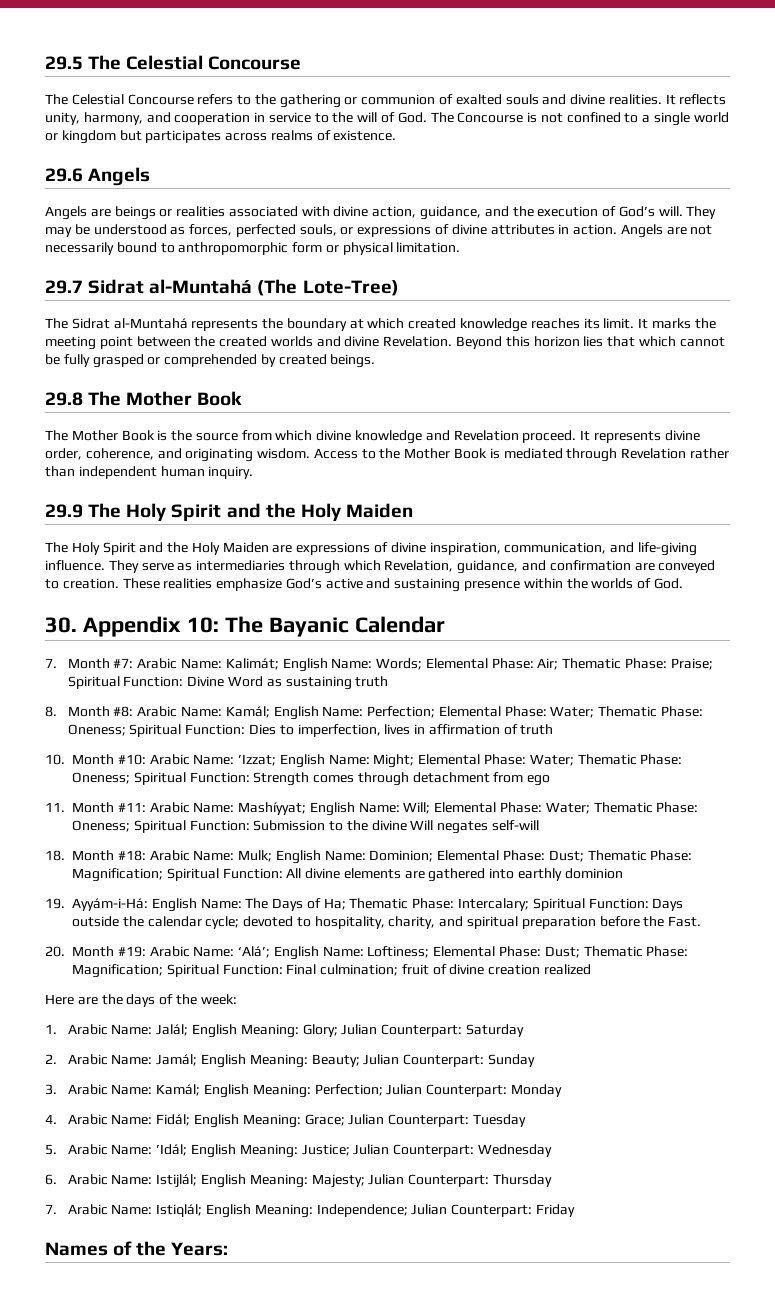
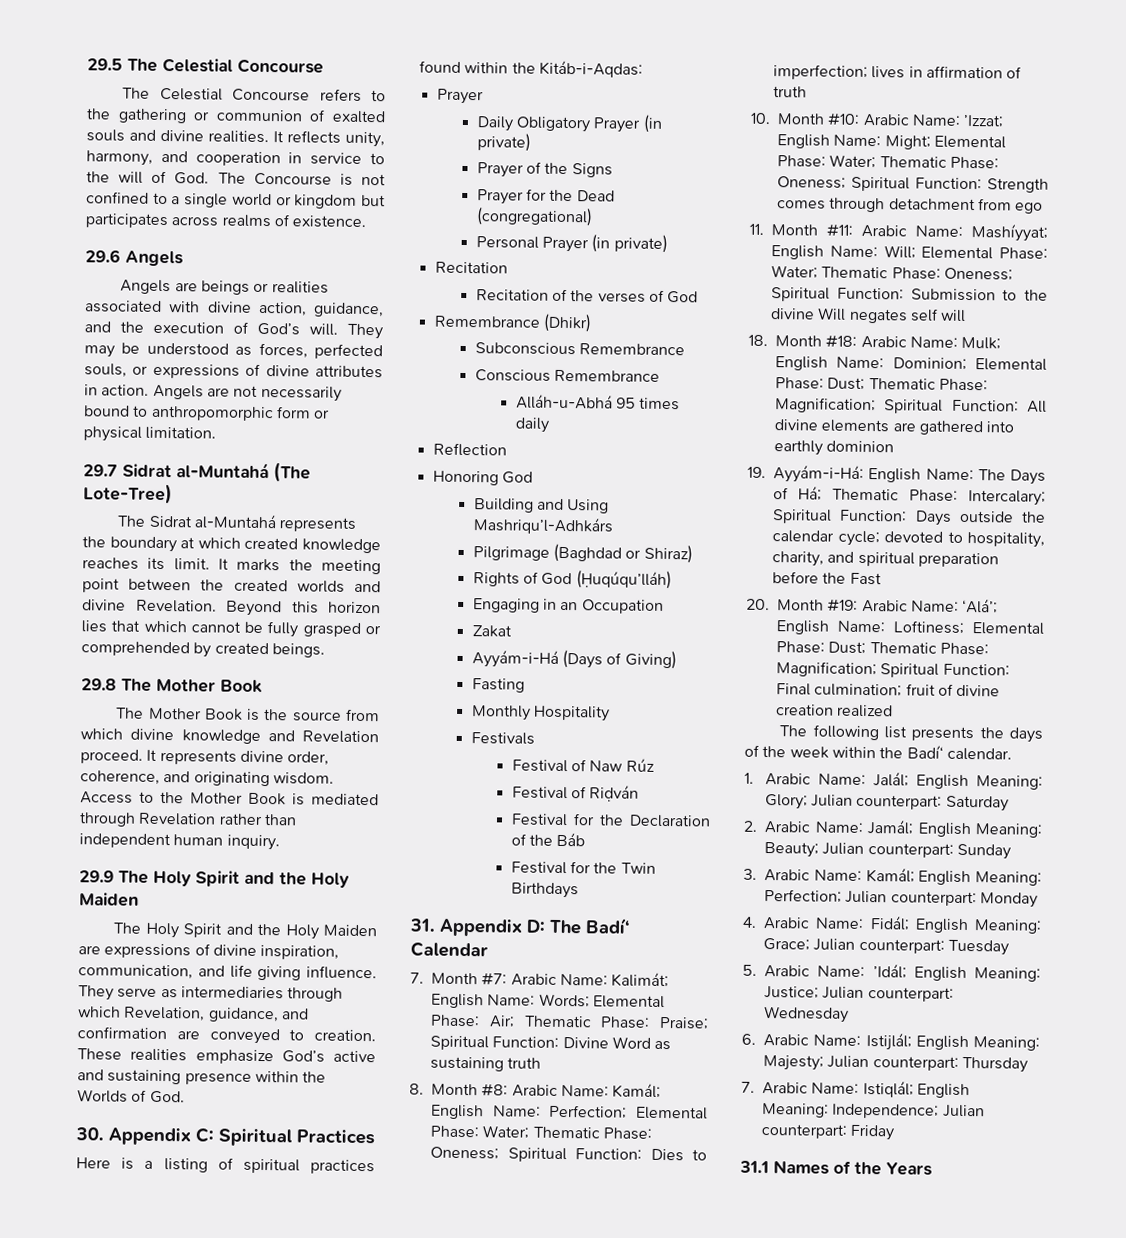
- The Holy Spirit and the Holy Maiden are expressions of divine inspiration, communication, and life-giving influence.
+ The Holy Spirit and the Holy Maiden are expressions of divine inspiration, communication, and life giving influence.
- These realities emphasize God’s active and sustaining presence within the worlds of God.
+ These realities emphasize God’s active and sustaining presence within the Worlds of God.
- 30. Appendix 10: The Bayanic Calendar
+ 30. Appendix C: Spiritual Practices
+ Here is a listing of spiritual practices found within the Kitáb-i-Aqdas:
+ Prayer
+ Daily Obligatory Prayer (in private)
+ Prayer of the Signs
+ Prayer for the Dead (congregational)
+ Personal Prayer (in private)
+ Recitation
+ Recitation of the verses of God
+ Remembrance (Dhikr)
+ Subconscious Remembrance
+ Conscious Remembrance
+ Alláh-u-Abhá 95 times daily
+ Reflection
+ Honoring God
+ Building and Using Mashriqu’l-Adhkárs
+ Pilgrimage (Baghdad or Shiraz)
+ Rights of God (Ḥuqúqu’lláh)
+ Engaging in an Occupation
+ Zakat
+ Ayyám-i-Há (Days of Giving)
+ Fasting
+ Monthly Hospitality
+ Festivals
+ Festival of Naw Rúz
+ Festival of Riḍván
+ Festival for the Declaration of the Báb
+ Festival for the Twin Birthdays
+ 31. Appendix D: The Badí‘ Calendar
- 8. Month #8: Arabic Name: Kamál; English Name: Perfection; Elemental Phase: Water; Thematic Phase: Oneness; Spiritual Function: Dies to imperfection, lives in affirmation of truth
+ 8. Month #8: Arabic Name: Kamál; English Name: Perfection; Elemental Phase: Water; Thematic Phase: Oneness; Spiritual Function: Dies to imperfection; lives in affirmation of truth
- 11. Month #11: Arabic Name: Mashíyyat; English Name: Will; Elemental Phase: Water; Thematic Phase: Oneness; Spiritual Function: Submission to the divine Will negates self-will
+ 11. Month #11: Arabic Name: Mashíyyat; English Name: Will; Elemental Phase: Water; Thematic Phase: Oneness; Spiritual Function: Submission to the divine Will negates self will
- 19. Ayyám-i-Há: English Name: The Days of Ha; Thematic Phase: Intercalary; Spiritual Function: Days outside the calendar cycle; devoted to hospitality, charity, and spiritual preparation before the Fast.
+ 19. Ayyám-i-Há: English Name: The Days of Há; Thematic Phase: Intercalary; Spiritual Function: Days outside the calendar cycle; devoted to hospitality, charity, and spiritual preparation before the Fast
- Here are the days of the week:
+ The following list presents the days of the week within the Badí‘ calendar.
- 1. Arabic Name: Jalál; English Meaning: Glory; Julian Counterpart: Saturday
+ 1. Arabic Name: Jalál; English Meaning: Glory; Julian counterpart: Saturday
- 2. Arabic Name: Jamál; English Meaning: Beauty; Julian Counterpart: Sunday
+ 2. Arabic Name: Jamál; English Meaning: Beauty; Julian counterpart: Sunday
- 3. Arabic Name: Kamál; English Meaning: Perfection; Julian Counterpart: Monday
+ 3. Arabic Name: Kamál; English Meaning: Perfection; Julian counterpart: Monday
- 4. Arabic Name: Fidál; English Meaning: Grace; Julian Counterpart: Tuesday
+ 4. Arabic Name: Fidál; English Meaning: Grace; Julian counterpart: Tuesday
- 5. Arabic Name: ’Idál; English Meaning: Justice; Julian Counterpart: Wednesday
+ 5. Arabic Name: ’Idál; English Meaning: Justice; Julian counterpart: Wednesday
- 6. Arabic Name: Istijlál; English Meaning: Majesty; Julian Counterpart: Thursday
+ 6. Arabic Name: Istijlál; English Meaning: Majesty; Julian counterpart: Thursday
- 7. Arabic Name: Istiqlál; English Meaning: Independence; Julian Counterpart: Friday
+ 7. Arabic Name: Istiqlál; English Meaning: Independence; Julian counterpart: Friday
- Names of the Years:
+ 31.1 Names of the Years

